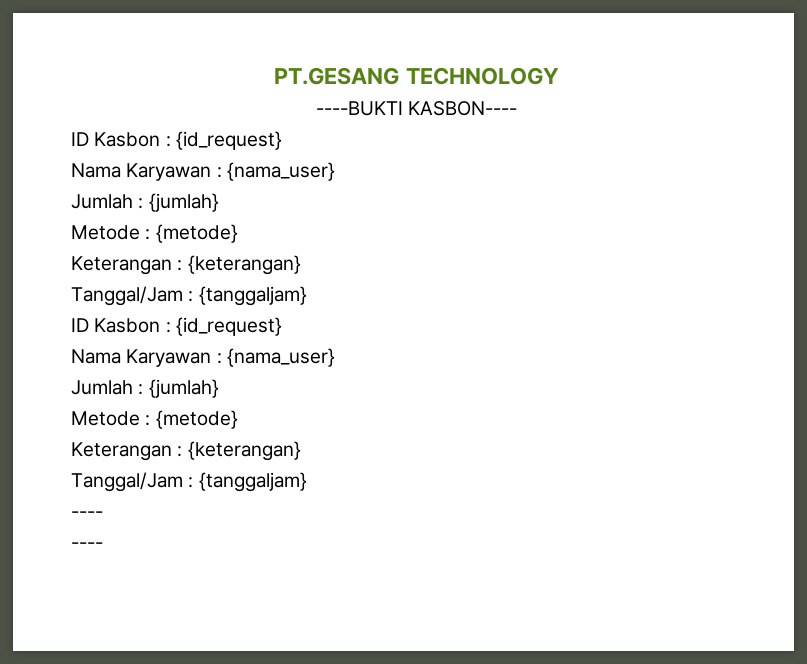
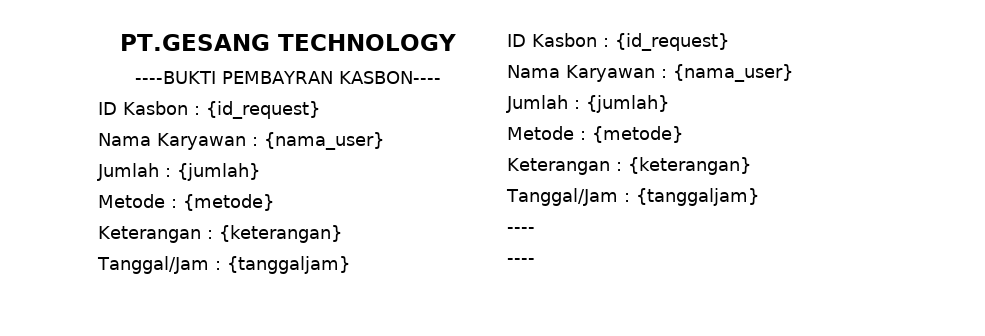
- ----BUKTI KASBON----
+ ----BUKTI PEMBAYRAN KASBON----

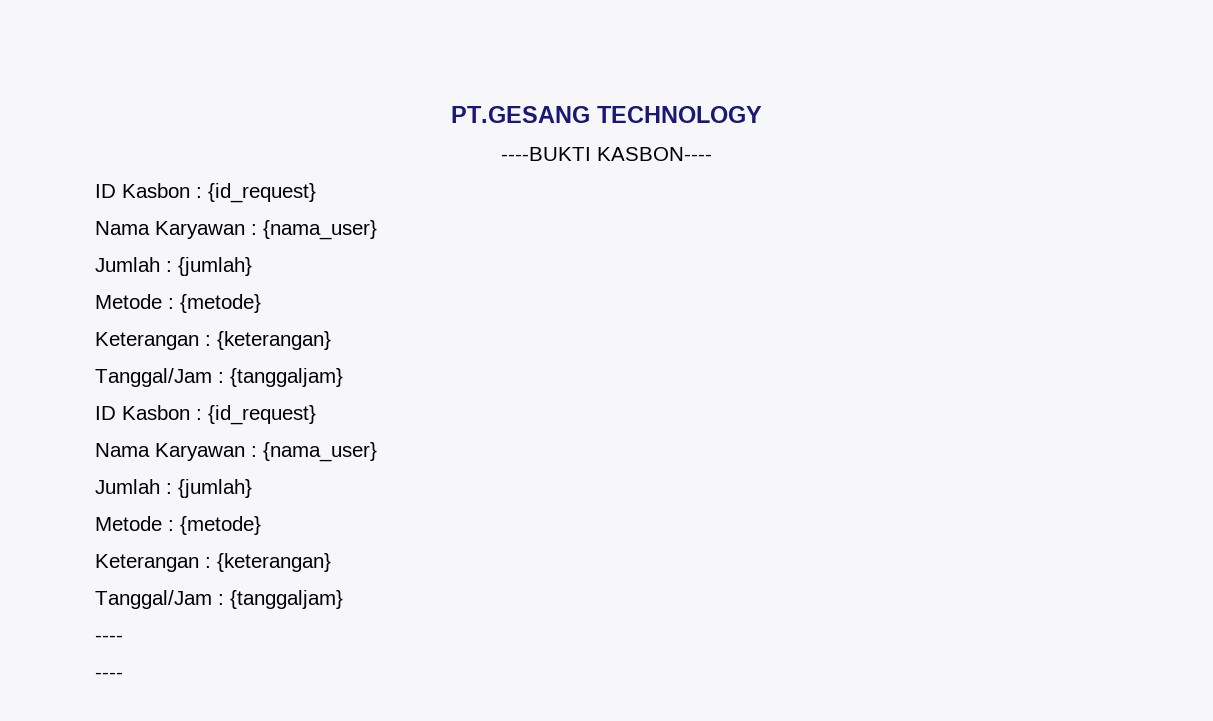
- ----BUKTI PEMBAYRAN KASBON----
+ ----BUKTI KASBON----

